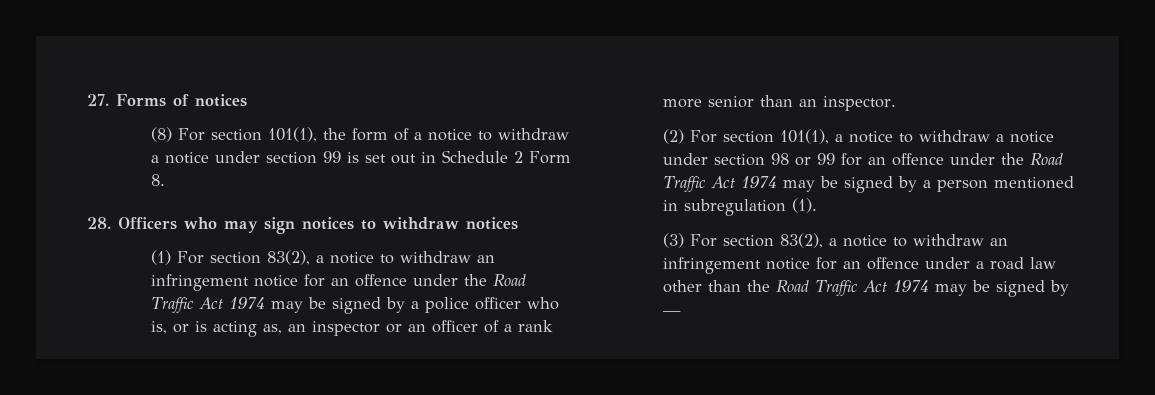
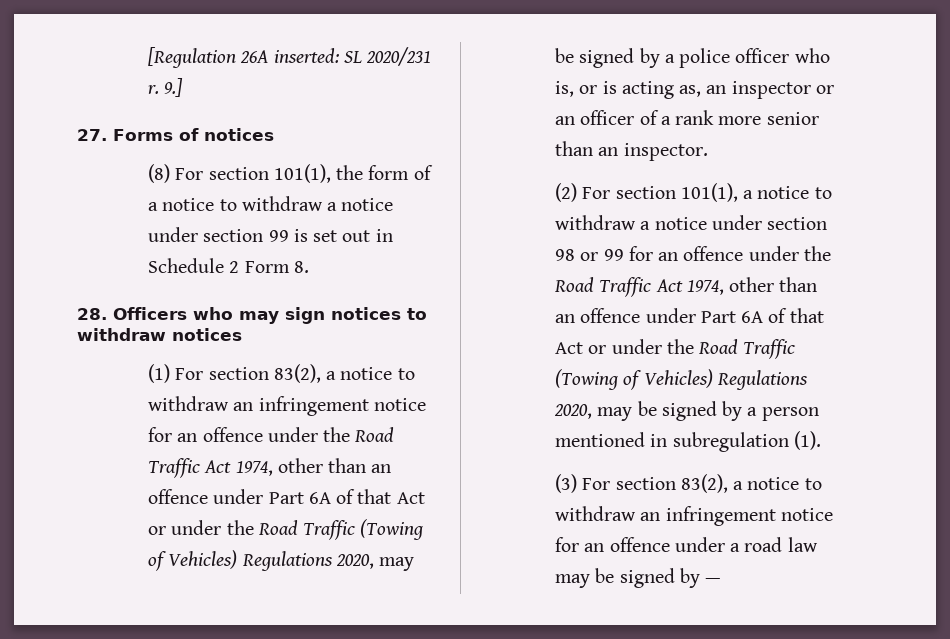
+ [Regulation 26A inserted: SL 2020/231 r. 9.]
- (1) For section 83(2), a notice to withdraw an infringement notice for an offence under the Road Traffic Act 1974 may be signed by a police officer who is, or is acting as, an inspector or an officer of a rank more senior than an inspector.
+ (1) For section 83(2), a notice to withdraw an infringement notice for an offence under the Road Traffic Act 1974, other than an offence under Part 6A of that Act or under the Road Traffic (Towing of Vehicles) Regulations 2020, may be signed by a police officer who is, or is acting as, an inspector or an officer of a rank more senior than an inspector.
- (2) For section 101(1), a notice to withdraw a notice under section 98 or 99 for an offence under the Road Traffic Act 1974 may be signed by a person mentioned in subregulation (1).
+ (2) For section 101(1), a notice to withdraw a notice under section 98 or 99 for an offence under the Road Traffic Act 1974, other than an offence under Part 6A of that Act or under the Road Traffic (Towing of Vehicles) Regulations 2020, may be signed by a person mentioned in subregulation (1).
- (3) For section 83(2), a notice to withdraw an infringement notice for an offence under a road law other than the Road Traffic Act 1974 may be signed by —
+ (3) For section 83(2), a notice to withdraw an infringement notice for an offence under a road law may be signed by —

